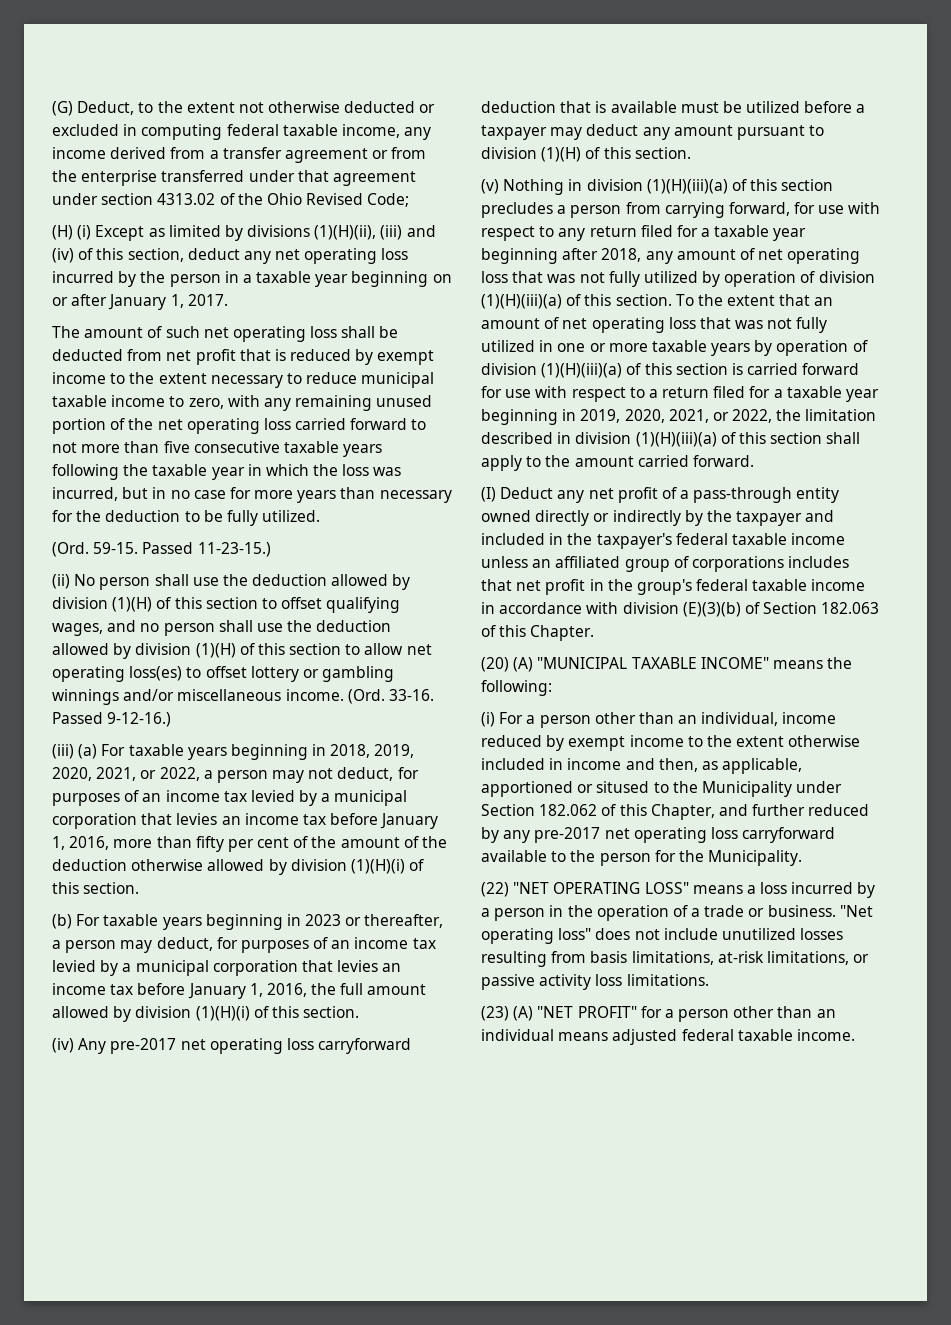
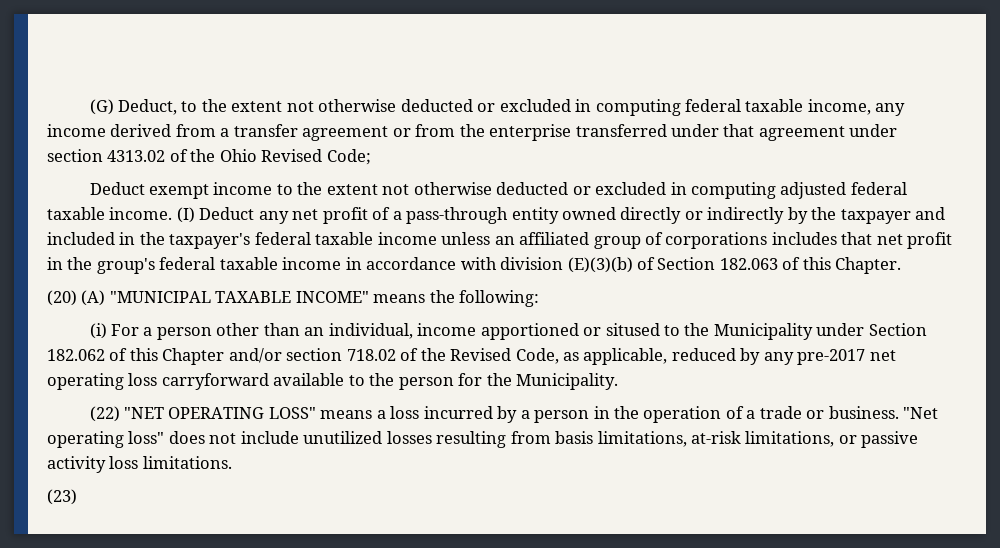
- (H) (i) Except as limited by divisions (1)(H)(ii), (iii) and (iv) of this section, deduct any net operating loss incurred by the person in a taxable year beginning on or after January 1, 2017.
- The amount of such net operating loss shall be deducted from net profit that is reduced by exempt income to the extent necessary to reduce municipal taxable income to zero, with any remaining unused portion of the net operating loss carried forward to not more than five consecutive taxable years following the taxable year in which the loss was incurred, but in no case for more years than necessary for the deduction to be fully utilized.
- (Ord. 59-15. Passed 11-23-15.)
- (ii) No person shall use the deduction allowed by division (1)(H) of this section to offset qualifying wages, and no person shall use the deduction allowed by division (1)(H) of this section to allow net operating loss(es) to offset lottery or gambling winnings and/or miscellaneous income. (Ord. 33-16. Passed 9-12-16.)
- (iii) (a) For taxable years beginning in 2018, 2019, 2020, 2021, or 2022, a person may not deduct, for purposes of an income tax levied by a municipal corporation that levies an income tax before January 1, 2016, more than fifty per cent of the amount of the deduction otherwise allowed by division (1)(H)(i) of this section.
- (b) For taxable years beginning in 2023 or thereafter, a person may deduct, for purposes of an income tax levied by a municipal corporation that levies an income tax before January 1, 2016, the full amount allowed by division (1)(H)(i) of this section.
- (iv) Any pre-2017 net operating loss carryforward deduction that is available must be utilized before a taxpayer may deduct any amount pursuant to division (1)(H) of this section.
- (v) Nothing in division (1)(H)(iii)(a) of this section precludes a person from carrying forward, for use with respect to any return filed for a taxable year beginning after 2018, any amount of net operating loss that was not fully utilized by operation of division (1)(H)(iii)(a) of this section. To the extent that an amount of net operating loss that was not fully utilized in one or more taxable years by operation of division (1)(H)(iii)(a) of this section is carried forward for use with respect to a return filed for a taxable year beginning in 2019, 2020, 2021, or 2022, the limitation described in division (1)(H)(iii)(a) of this section shall apply to the amount carried forward.
- (I) Deduct any net profit of a pass-through entity owned directly or indirectly by the taxpayer and included in the taxpayer's federal taxable income unless an affiliated group of corporations includes that net profit in the group's federal taxable income in accordance with division (E)(3)(b) of Section 182.063 of this Chapter.
+ Deduct exempt income to the extent not otherwise deducted or excluded in computing adjusted federal taxable income. (I) Deduct any net profit of a pass-through entity owned directly or indirectly by the taxpayer and included in the taxpayer's federal taxable income unless an affiliated group of corporations includes that net profit in the group's federal taxable income in accordance with division (E)(3)(b) of Section 182.063 of this Chapter.
- (i) For a person other than an individual, income reduced by exempt income to the extent otherwise included in income and then, as applicable, apportioned or sitused to the Municipality under Section 182.062 of this Chapter, and further reduced by any pre-2017 net operating loss carryforward available to the person for the Municipality.
+ (i) For a person other than an individual, income apportioned or sitused to the Municipality under Section 182.062 of this Chapter and/or section 718.02 of the Revised Code, as applicable, reduced by any pre-2017 net operating loss carryforward available to the person for the Municipality.
- (23) (A) "NET PROFIT" for a person other than an individual means adjusted federal taxable income.
+ (23)

